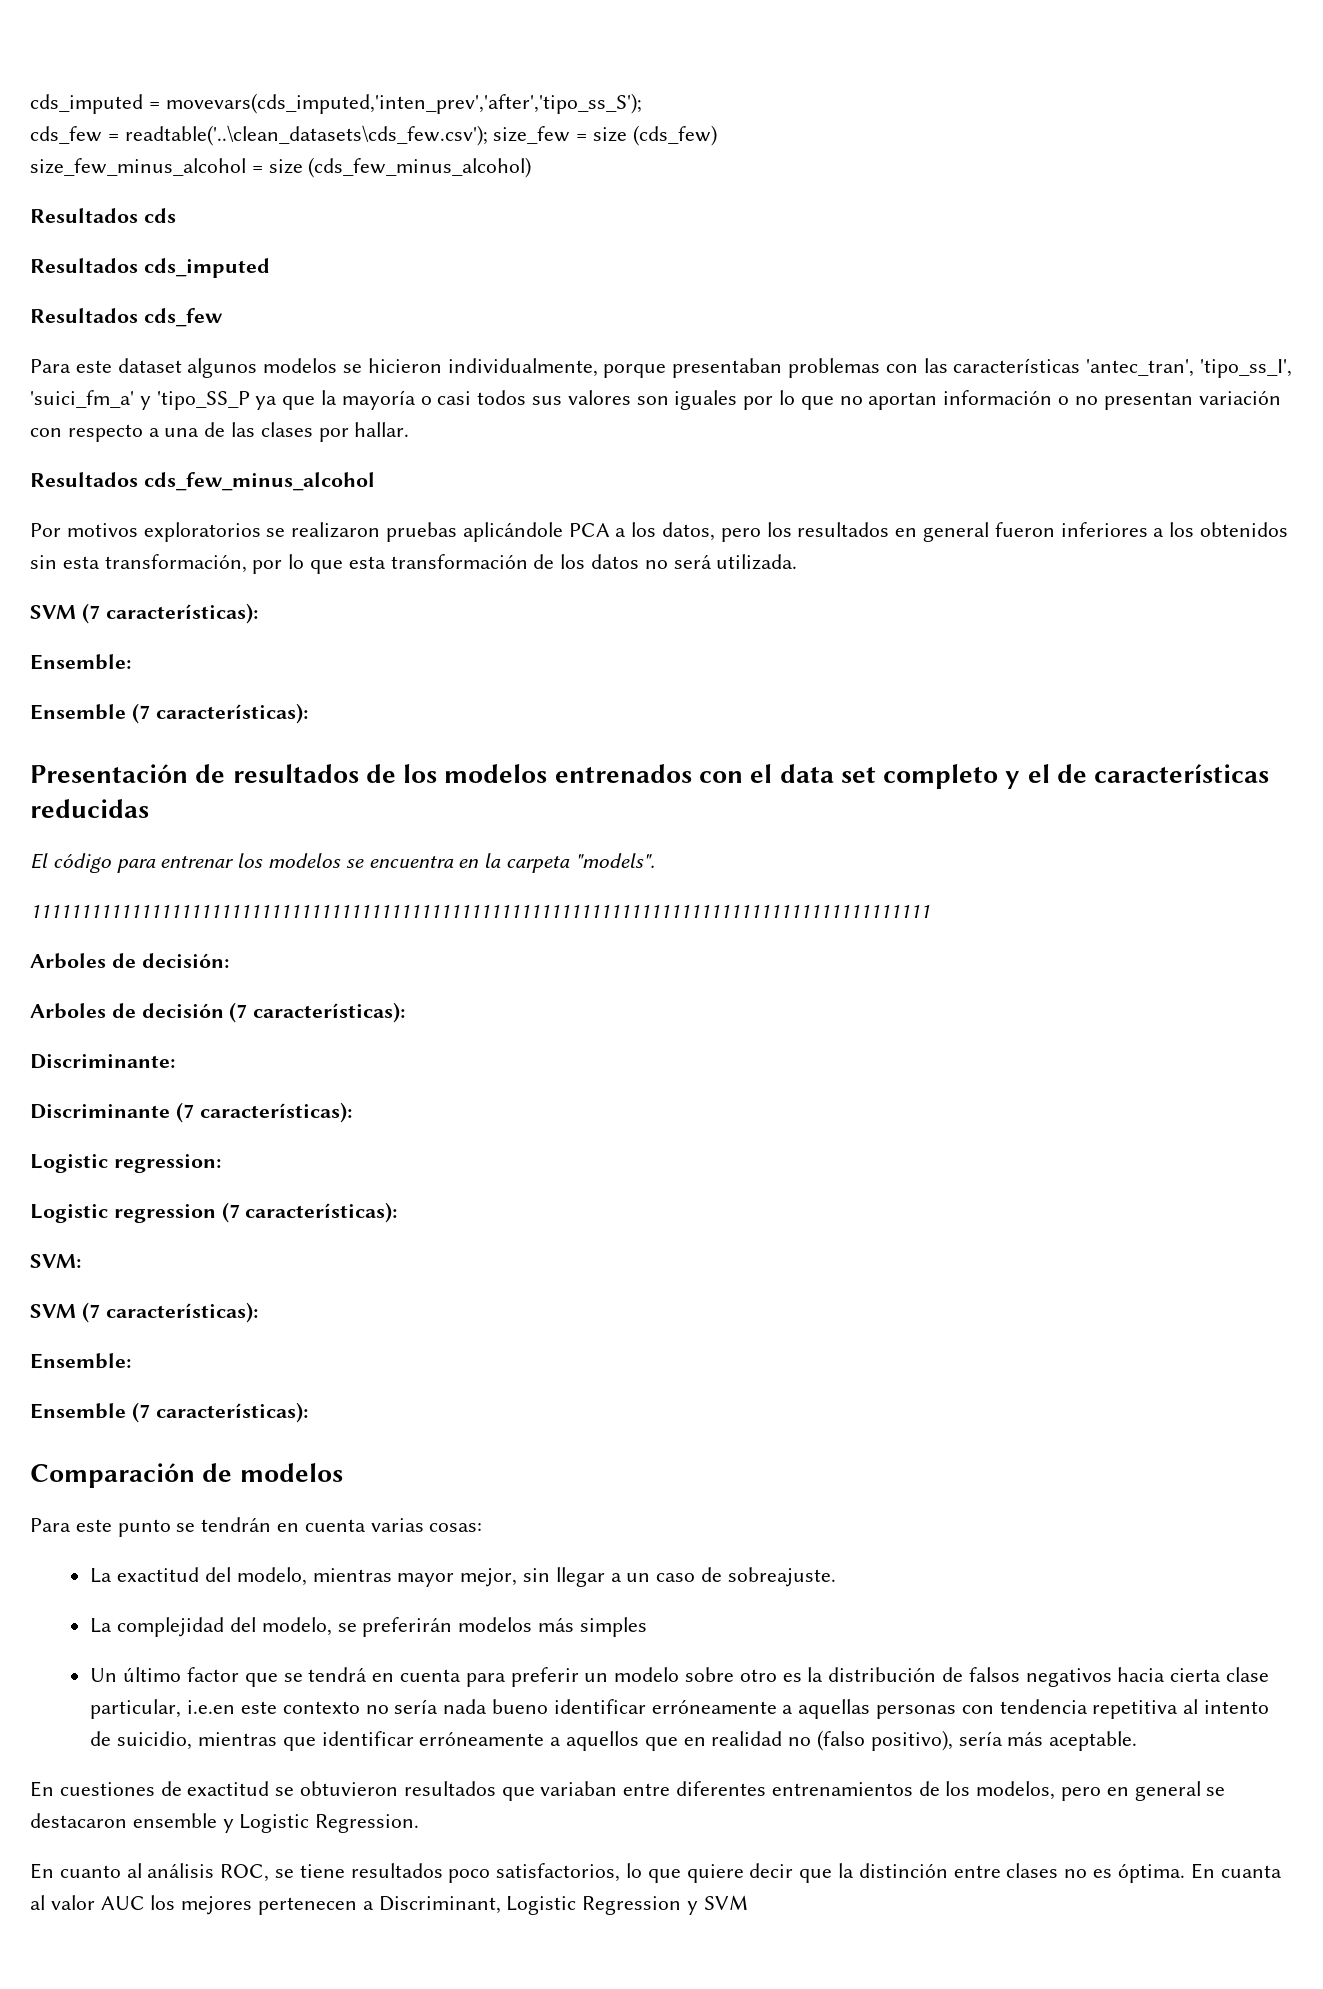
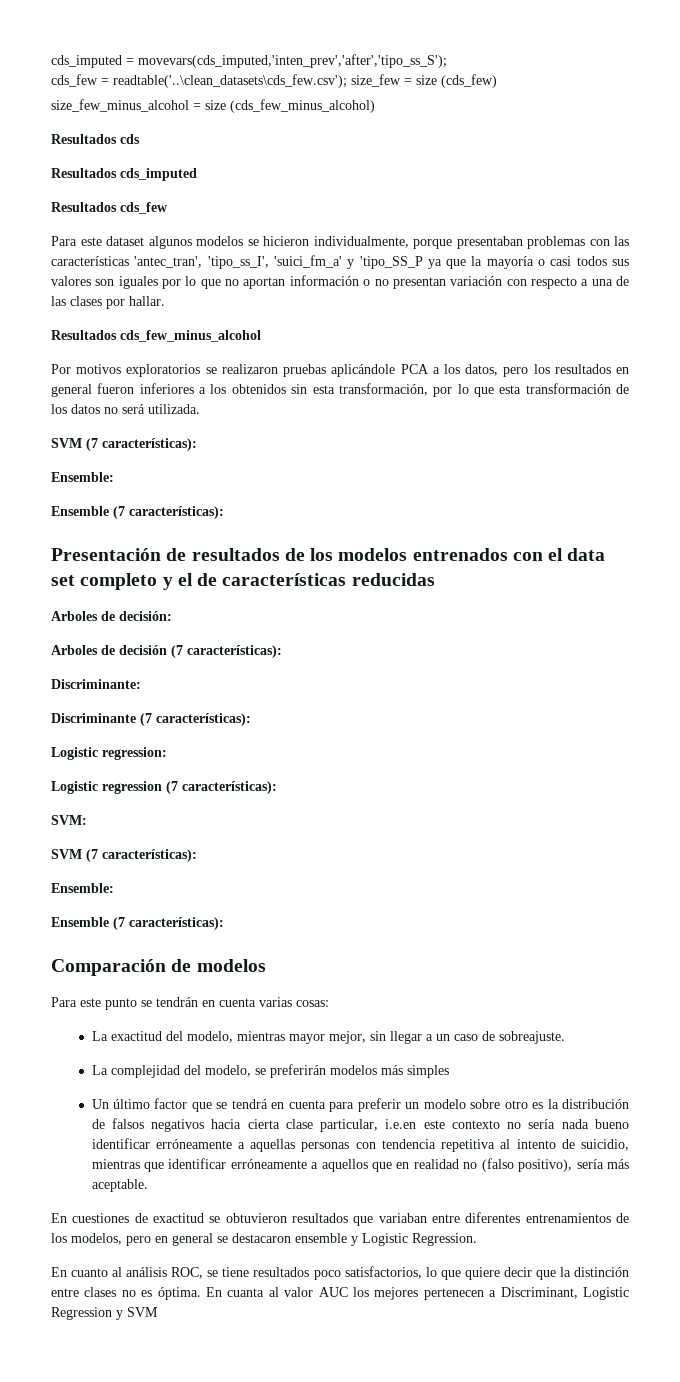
- El código para entrenar los modelos se encuentra en la carpeta "models".
- 111111111111111111111111111111111111111111111111111111111111111111111111111111111111111111

